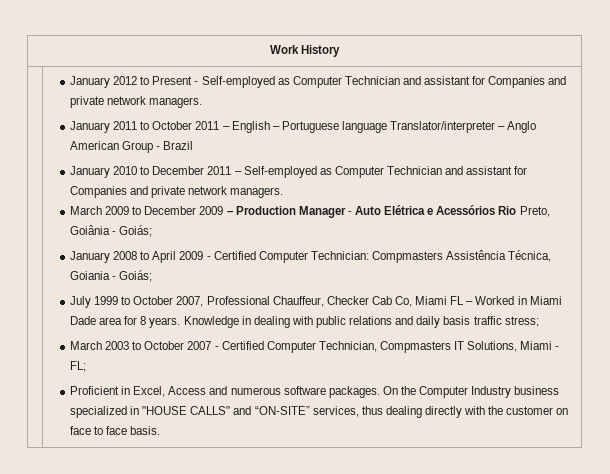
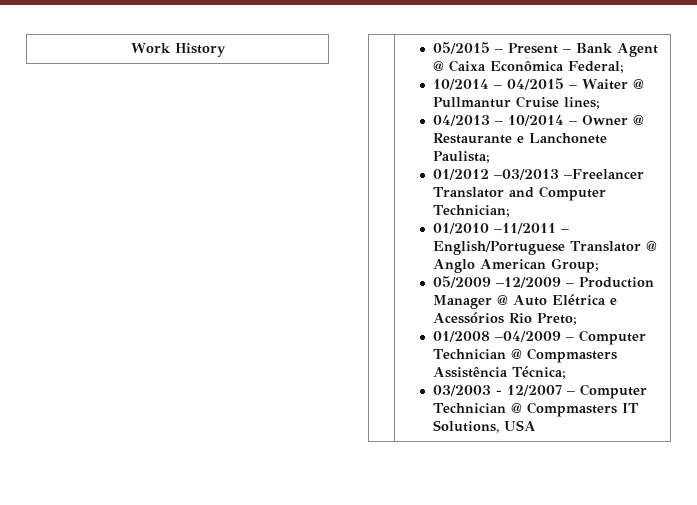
- January 2012 to Present - Self-employed as Computer Technician and assistant for Companies and private network managers.
- January 2011 to October 2011 – English – Portuguese language Translator/interpreter – Anglo American Group - Brazil
- January 2010 to December 2011 – Self-employed as Computer Technician and assistant for Companies and private network managers.
- March 2009 to December 2009 – Production Manager - Auto Elétrica e Acessórios Rio Preto, Goiânia - Goiás;
- January 2008 to April 2009 - Certified Computer Technician: Compmasters Assistência Técnica, Goiania - Goiás;
- July 1999 to October 2007, Professional Chauffeur, Checker Cab Co, Miami FL – Worked in Miami Dade area for 8 years. Knowledge in dealing with public relations and daily basis traffic stress;
- March 2003 to October 2007 - Certified Computer Technician, Compmasters IT Solutions, Miami - FL;
- Proficient in Excel, Access and numerous software packages. On the Computer Industry business specialized in "HOUSE CALLS" and “ON-SITE” services, thus dealing directly with the customer on face to face basis.
+ 05/2015 – Present – Bank Agent @ Caixa Econômica Federal;
+ 10/2014 – 04/2015 – Waiter @ Pullmantur Cruise lines;
+ 04/2013 – 10/2014 – Owner @ Restaurante e Lanchonete Paulista;
+ 01/2012 –03/2013 –Freelancer Translator and Computer Technician;
+ 01/2010 –11/2011 – English/Portuguese Translator @ Anglo American Group;
+ 05/2009 –12/2009 – Production Manager @ Auto Elétrica e Acessórios Rio Preto;
+ 01/2008 –04/2009 – Computer Technician @ Compmasters Assistência Técnica;
+ 03/2003 - 12/2007 – Computer Technician @ Compmasters IT Solutions, USA

